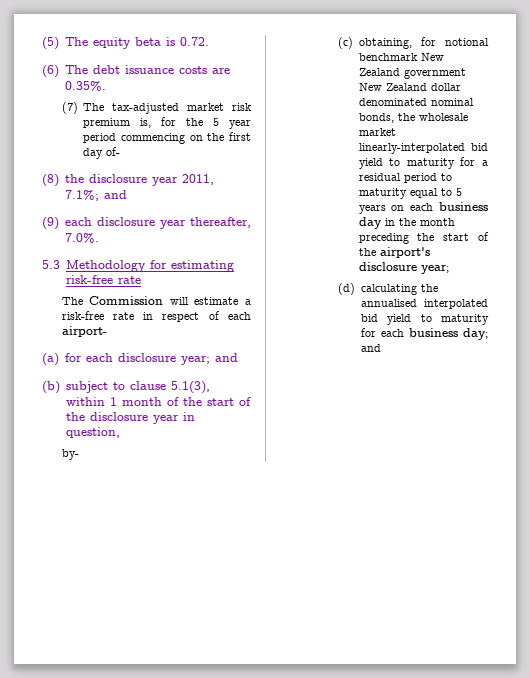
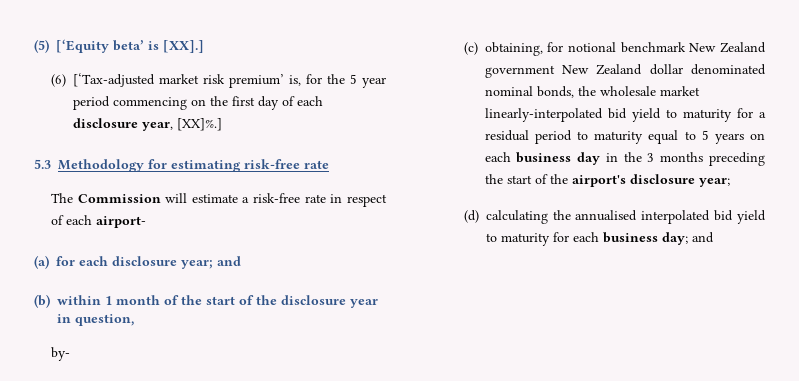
- (5) The equity beta is 0.72.
- (6) The debt issuance costs are 0.35%.
- (7) The tax-adjusted market risk premium is, for the 5 year period commencing on the first day of-
- (8) the disclosure year 2011, 7.1%; and
- (9) each disclosure year thereafter, 7.0%.
+ (5) [‘Equity beta’ is [XX].]
+ (6) [‘Tax-adjusted market risk premium’ is, for the 5 year period commencing on the first day of each disclosure year, [XX]%.]
- (b) subject to clause 5.1(3), within 1 month of the start of the disclosure year in question,
+ (b) within 1 month of the start of the disclosure year in question,
- (c) obtaining, for notional benchmark New Zealand government New Zealand dollar denominated nominal bonds, the wholesale market linearly-interpolated bid yield to maturity for a residual period to maturity equal to 5 years on each business day in the month preceding the start of the airport's disclosure year;
+ (c) obtaining, for notional benchmark New Zealand government New Zealand dollar denominated nominal bonds, the wholesale market linearly-interpolated bid yield to maturity for a residual period to maturity equal to 5 years on each business day in the 3 months preceding the start of the airport's disclosure year;

